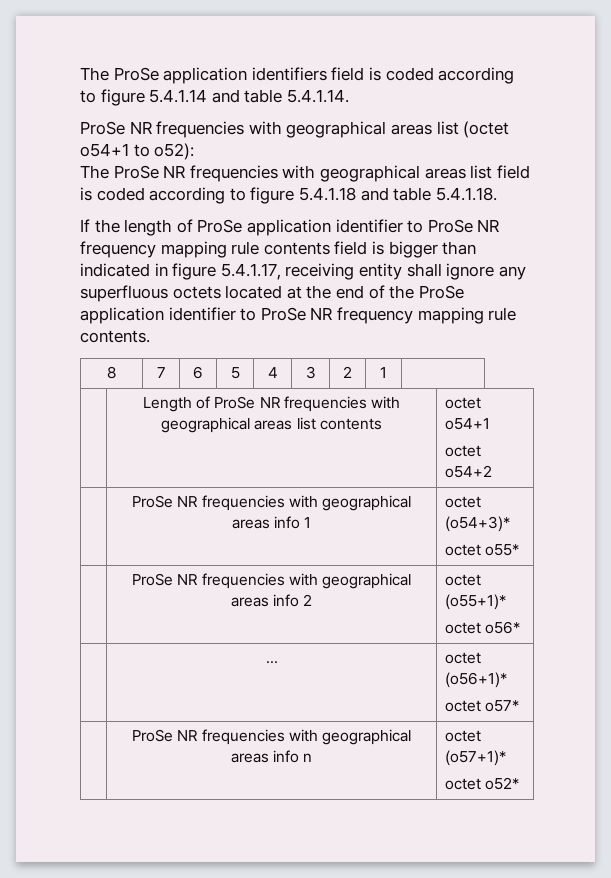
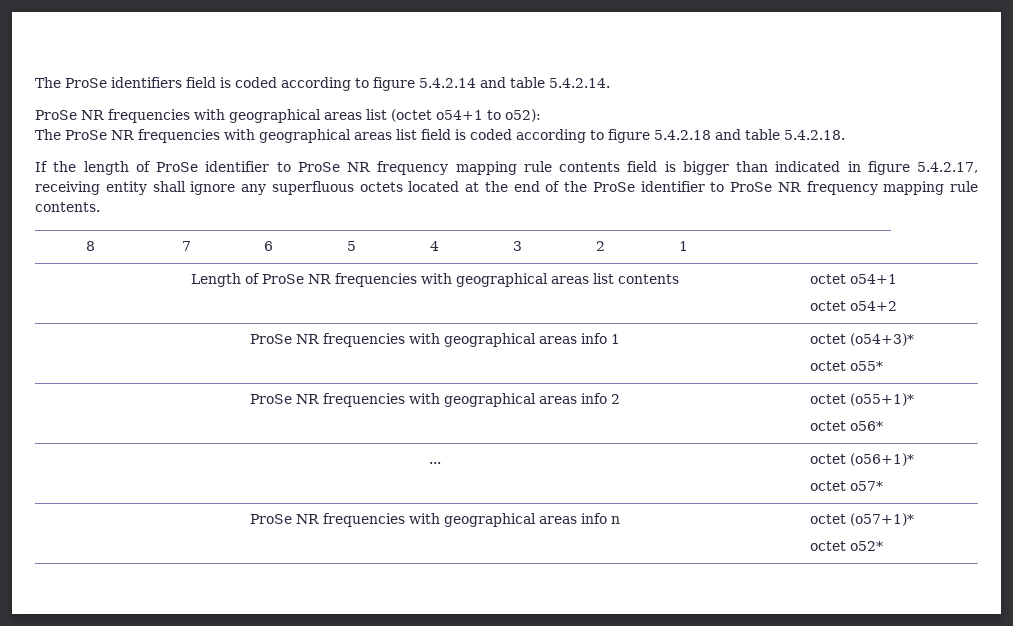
- The ProSe application identifiers field is coded according to figure 5.4.1.14 and table 5.4.1.14.
+ The ProSe identifiers field is coded according to figure 5.4.2.14 and table 5.4.2.14.
- The ProSe NR frequencies with geographical areas list field is coded according to figure 5.4.1.18 and table 5.4.1.18.
+ The ProSe NR frequencies with geographical areas list field is coded according to figure 5.4.2.18 and table 5.4.2.18.
- If the length of ProSe application identifier to ProSe NR frequency mapping rule contents field is bigger than indicated in figure 5.4.1.17, receiving entity shall ignore any superfluous octets located at the end of the ProSe application identifier to ProSe NR frequency mapping rule contents.
+ If the length of ProSe identifier to ProSe NR frequency mapping rule contents field is bigger than indicated in figure 5.4.2.17, receiving entity shall ignore any superfluous octets located at the end of the ProSe identifier to ProSe NR frequency mapping rule contents.

